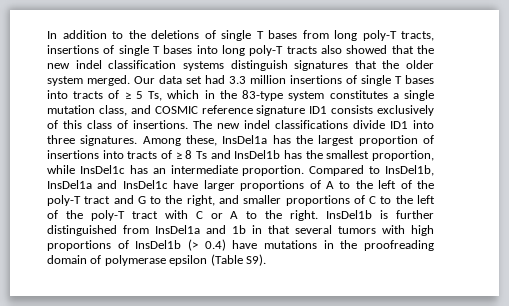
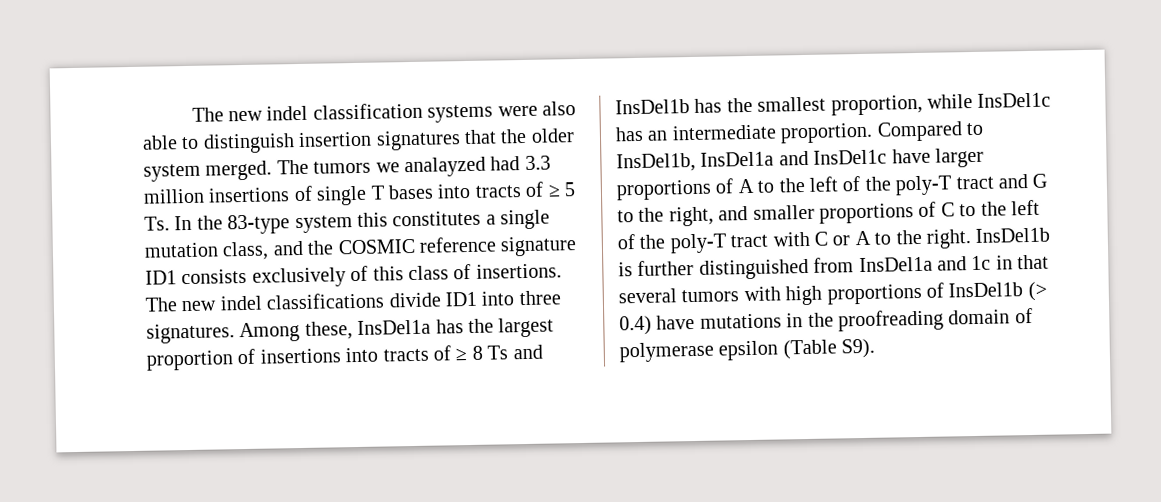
- In addition to the deletions of single T bases from long poly-T tracts, insertions of single T bases into long poly-T tracts also showed that the new indel classification systems distinguish signatures that the older system merged.
+ The new indel classification systems were also able to distinguish insertion signatures that the older system merged.
- Our data set had 3.3 million insertions of single T bases into tracts of ≥ 5 Ts, which in the 83-type system constitutes a single mutation class, and COSMIC reference signature ID1 consists exclusively of this class of insertions.
+ The tumors we analayzed had 3.3 million insertions of single T bases into tracts of ≥ 5 Ts. In the 83-type system this constitutes a single mutation class, and the COSMIC reference signature ID1 consists exclusively of this class of insertions.
- InsDel1b is further distinguished from InsDel1a and 1b in that several tumors with high proportions of InsDel1b (> 0.4) have mutations in the proofreading domain of polymerase epsilon (Table S9).
+ InsDel1b is further distinguished from InsDel1a and 1c in that several tumors with high proportions of InsDel1b (> 0.4) have mutations in the proofreading domain of polymerase epsilon (Table S9).

